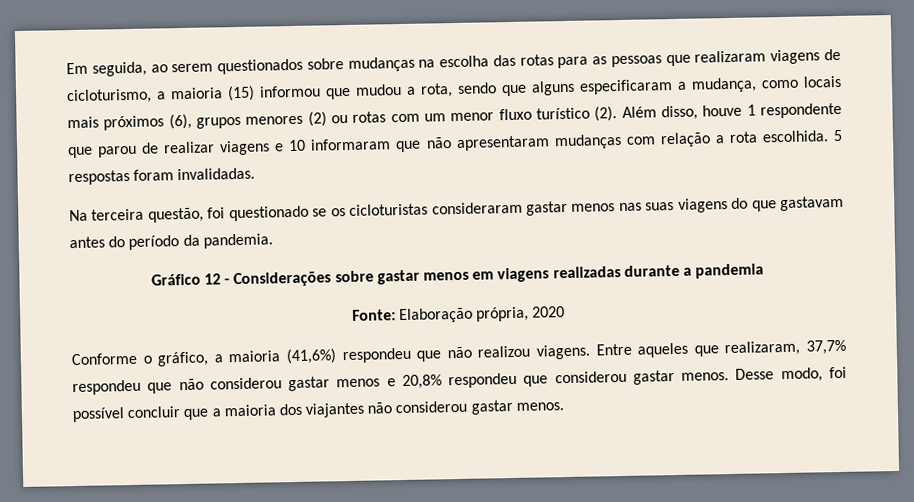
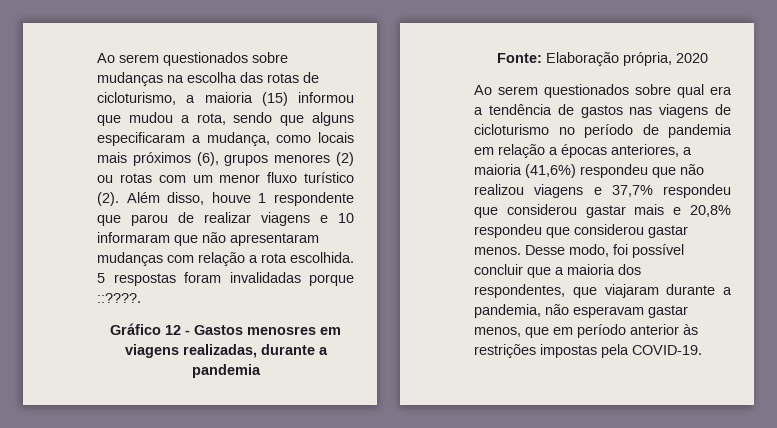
- Em seguida, ao serem questionados sobre mudanças na escolha das rotas para as pessoas que realizaram viagens de cicloturismo, a maioria (15) informou que mudou a rota, sendo que alguns especificaram a mudança, como locais mais próximos (6), grupos menores (2) ou rotas com um menor fluxo turístico (2).
+ Ao serem questionados sobre mudanças na escolha das rotas de cicloturismo, a maioria (15) informou que mudou a rota, sendo que alguns especificaram a mudança, como locais mais próximos (6), grupos menores (2) ou rotas com um menor fluxo turístico (2).
- 5 respostas foram invalidadas.
- Na terceira questão, foi questionado se os cicloturistas consideraram gastar menos nas suas viagens do que gastavam antes do período da pandemia.
+ 5 respostas foram invalidadas porque ::????.
- Gráfico 12 - Considerações sobre gastar menos em viagens realizadas durante a pandemia
+ Gráfico 12 - Gastos menosres em viagens realizadas, durante a pandemia
- Conforme o gráfico, a maioria (41,6%) respondeu que não realizou viagens. Entre aqueles que realizaram, 37,7% respondeu que não considerou gastar menos e 20,8% respondeu que considerou gastar menos.
+ Ao serem questionados sobre qual era a tendência de gastos nas viagens de cicloturismo no período de pandemia em relação a épocas anteriores, a maioria (41,6%) respondeu que não realizou viagens e 37,7% respondeu que considerou gastar mais e 20,8% respondeu que considerou gastar menos.
- Desse modo, foi possível concluir que a maioria dos viajantes não considerou gastar menos.
+ Desse modo, foi possível concluir que a maioria dos respondentes, que viajaram durante a pandemia, não esperavam gastar menos, que em período anterior às restrições impostas pela COVID-19.

